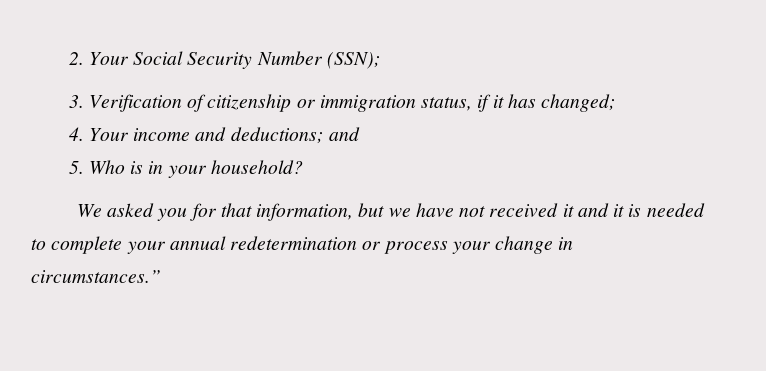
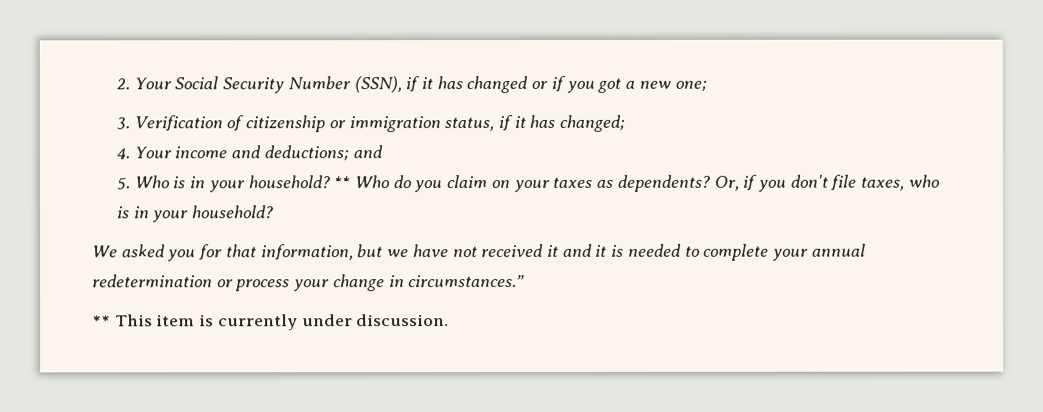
- 2. Your Social Security Number (SSN);
+ 2. Your Social Security Number (SSN), if it has changed or if you got a new one;
+ ** Who do you claim on your taxes as dependents? Or, if you don't file taxes, who is in your household?
+ ** This item is currently under discussion.

